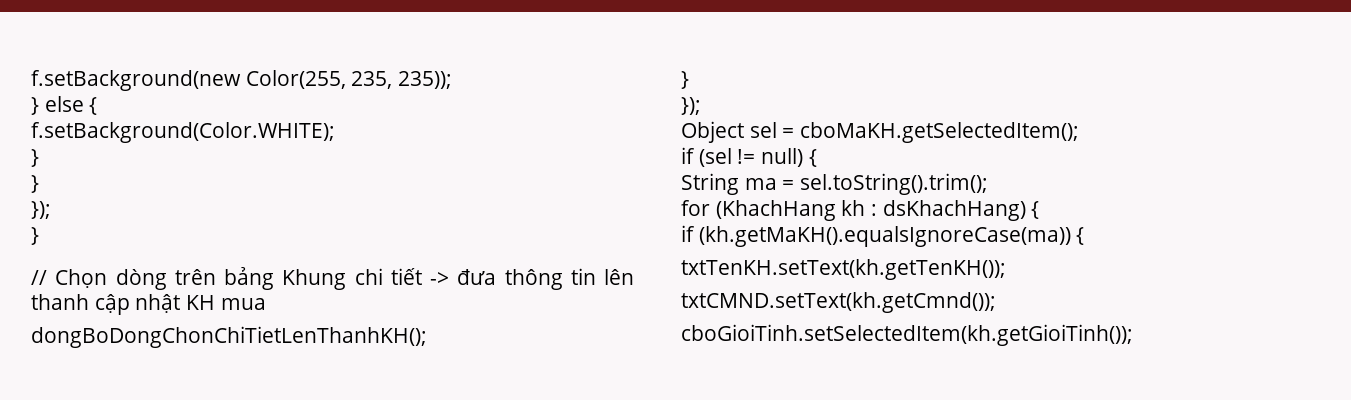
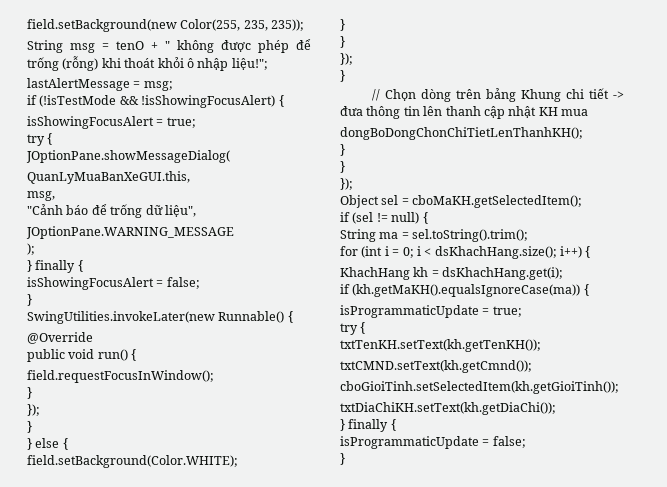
- f.setBackground(new Color(255, 235, 235));
+ field.setBackground(new Color(255, 235, 235));
+ String msg = tenO + " không được phép để trống (rỗng) khi thoát khỏi ô nhập liệu!";
+ lastAlertMessage = msg;
+ if (!isTestMode && !isShowingFocusAlert) {
+ isShowingFocusAlert = true;
+ try {
+ JOptionPane.showMessageDialog(
+ QuanLyMuaBanXeGUI.this,
+ msg,
+ "Cảnh báo để trống dữ liệu",
+ JOptionPane.WARNING_MESSAGE
+ );
+ } finally {
+ isShowingFocusAlert = false;
+ }
+ SwingUtilities.invokeLater(new Runnable() {
+ @Override
+ public void run() {
+ field.requestFocusInWindow();
+ }
+ });
+ }
- f.setBackground(Color.WHITE);
+ field.setBackground(Color.WHITE);
  dongBoDongChonChiTietLenThanhKH();
+ }
- for (KhachHang kh : dsKhachHang) {
+ for (int i = 0; i < dsKhachHang.size(); i++) {
+ KhachHang kh = dsKhachHang.get(i);
  if (kh.getMaKH().equalsIgnoreCase(ma)) {
+ isProgrammaticUpdate = true;
+ try {
  txtTenKH.setText(kh.getTenKH());
  txtCMND.setText(kh.getCmnd());
  cboGioiTinh.setSelectedItem(kh.getGioiTinh());
+ txtDiaChiKH.setText(kh.getDiaChi());
+ } finally {
+ isProgrammaticUpdate = false;
+ }

